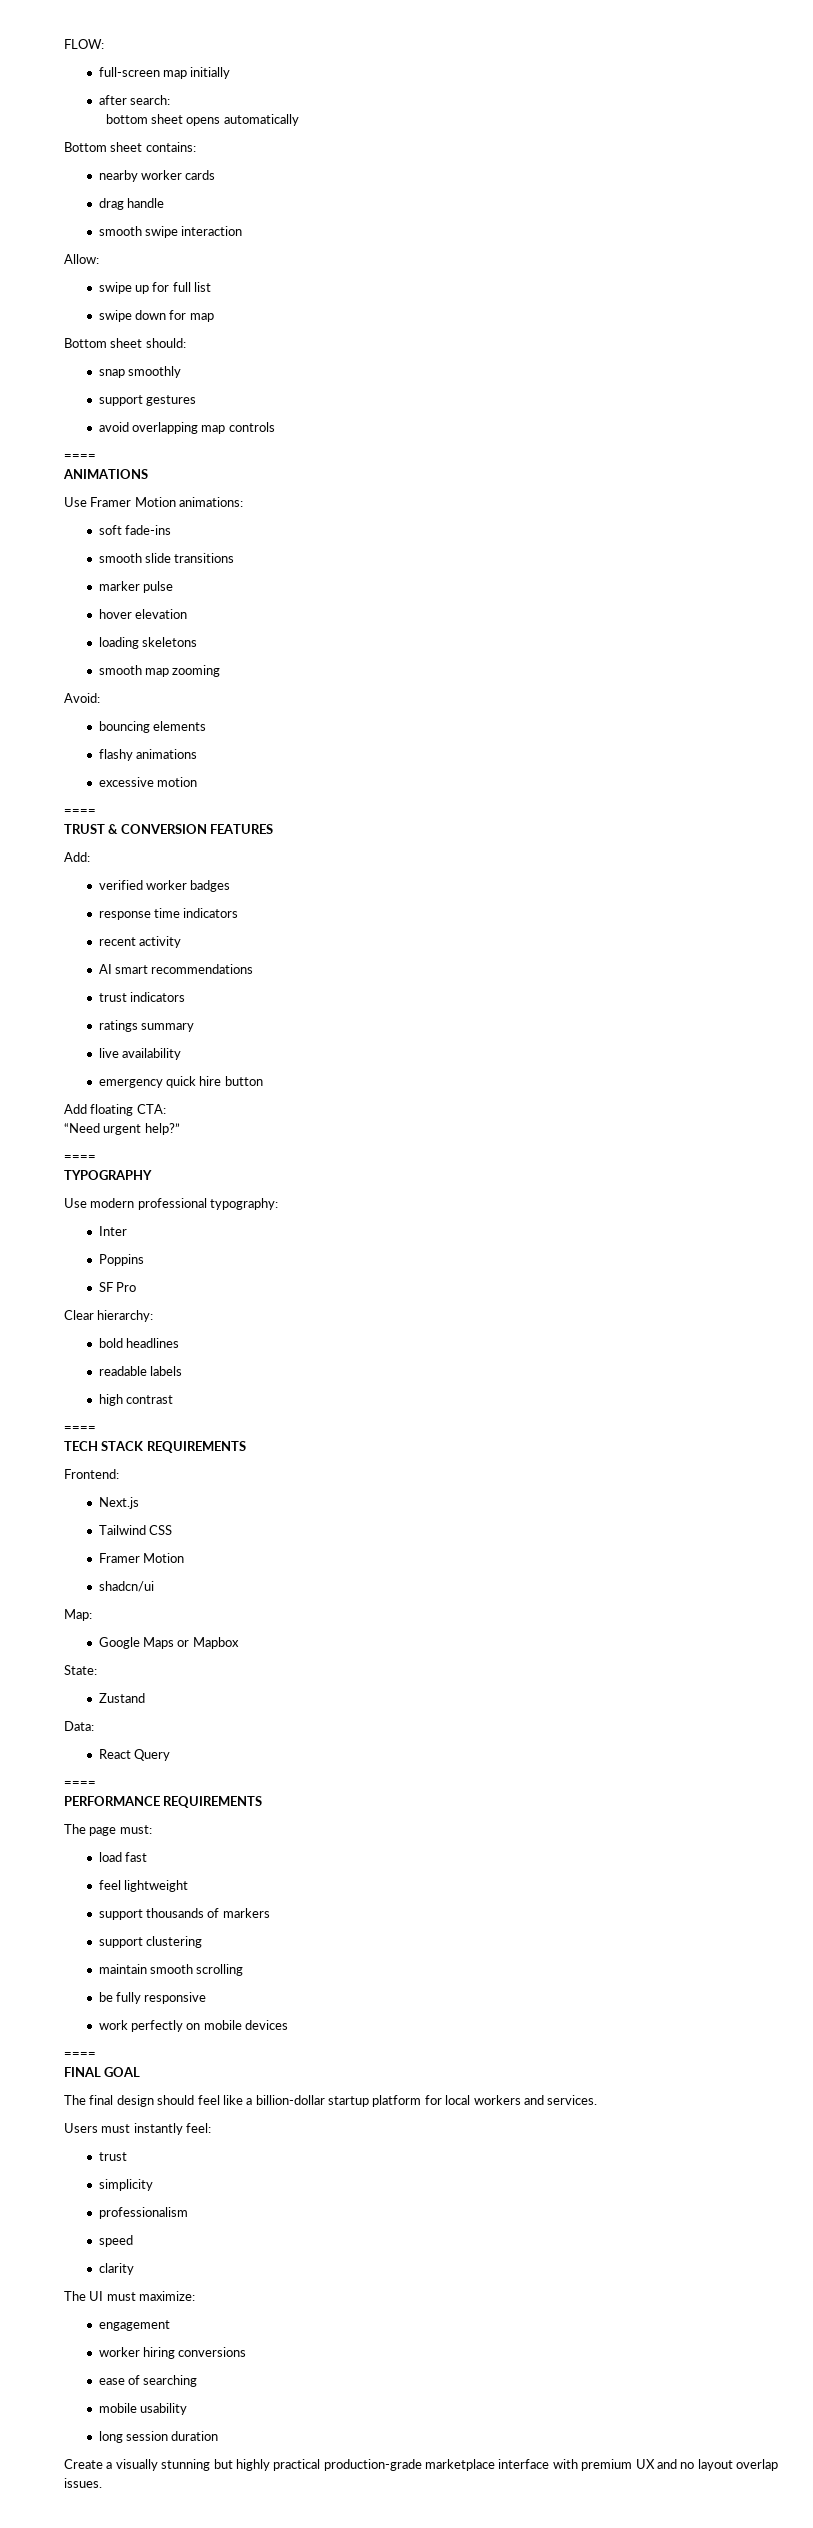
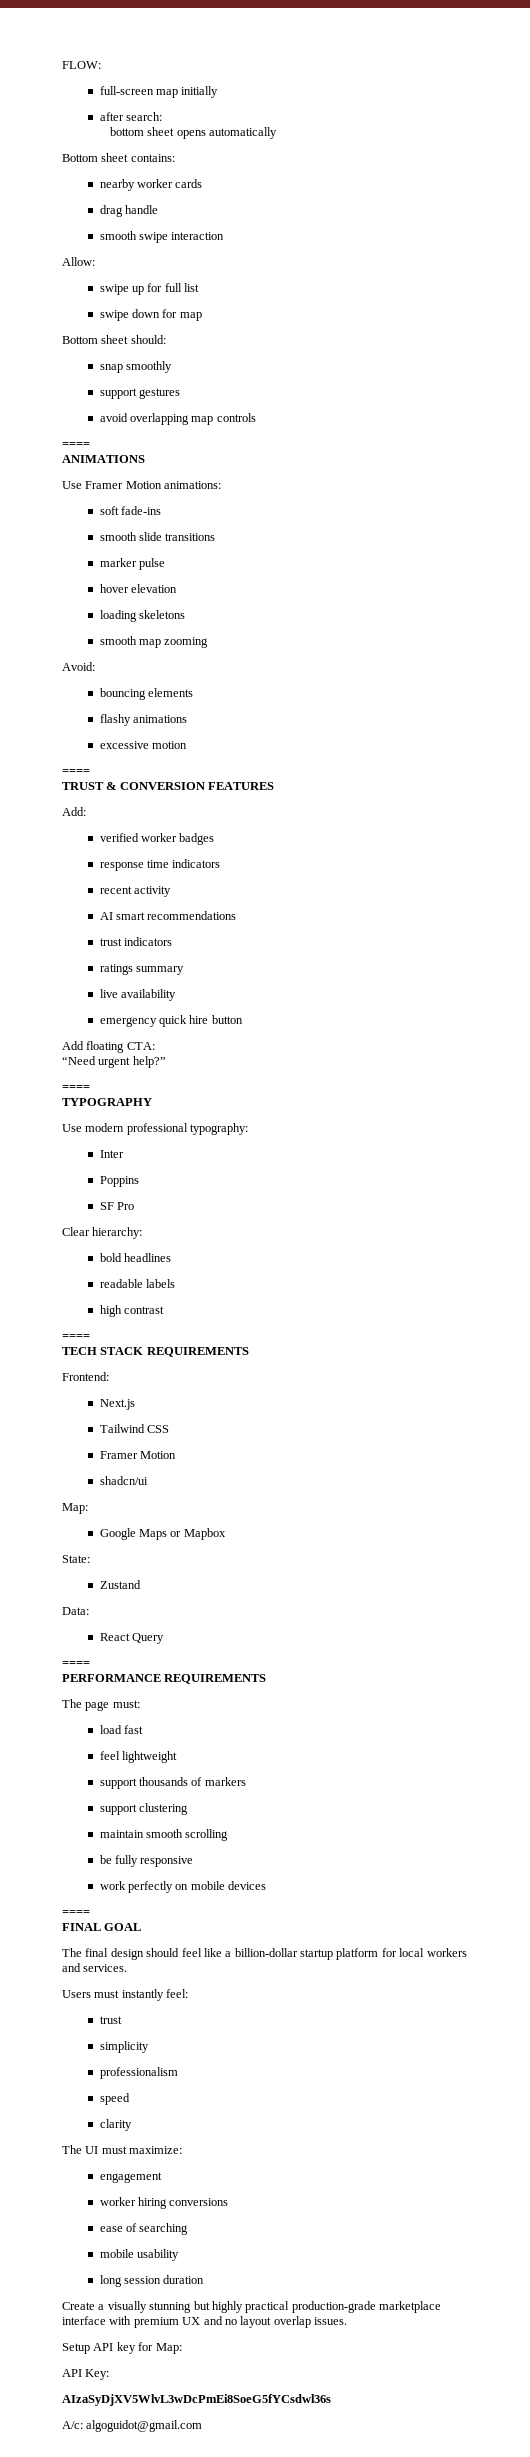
+ Setup API key for Map:
+ API Key:
+ AIzaSyDjXV5WlvL3wDcPmEi8SoeG5fYCsdwl36s
+ A/c: algoguidot@gmail.com

